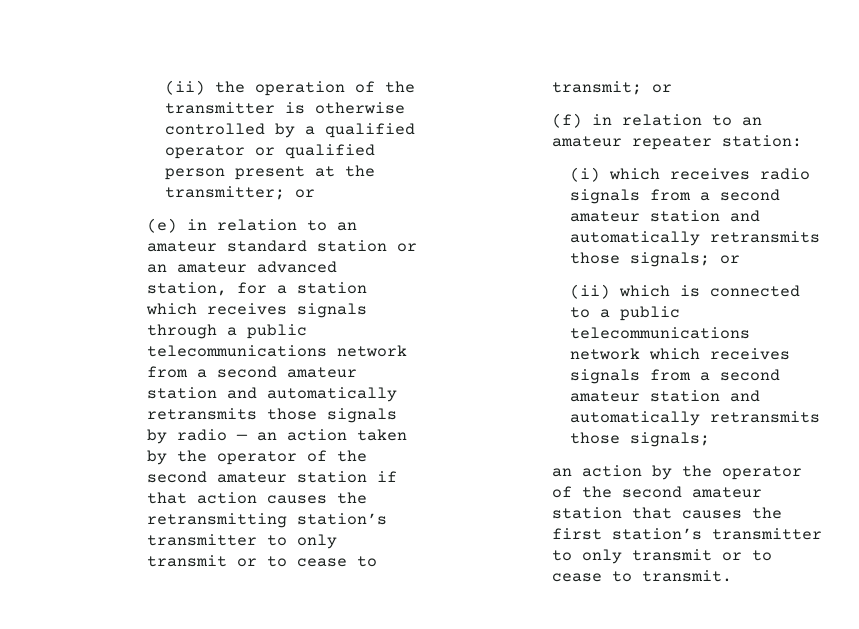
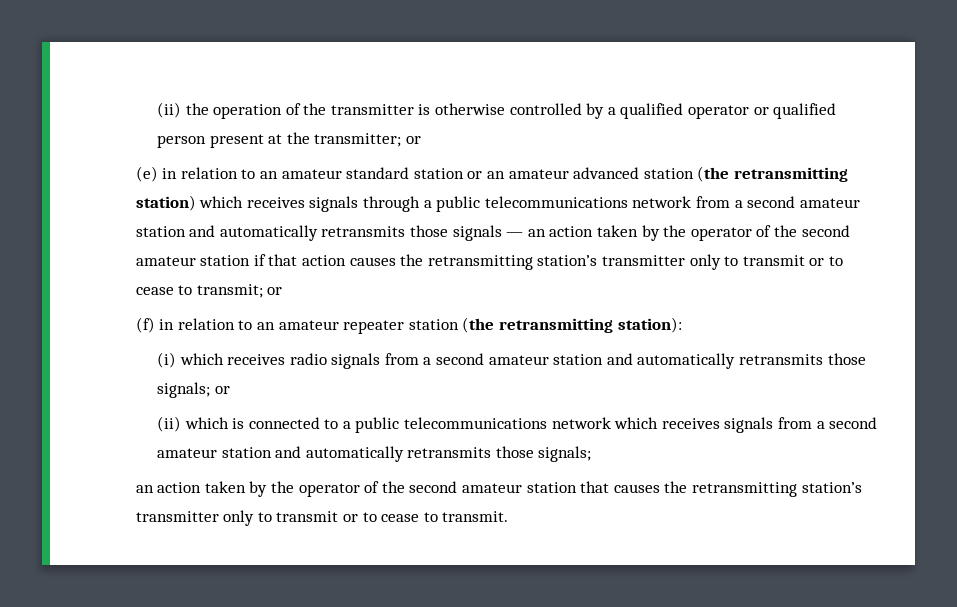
- (e) in relation to an amateur standard station or an amateur advanced station, for a station which receives signals through a public telecommunications network from a second amateur station and automatically retransmits those signals by radio — an action taken by the operator of the second amateur station if that action causes the retransmitting station’s transmitter to only transmit or to cease to transmit; or
+ (e) in relation to an amateur standard station or an amateur advanced station (the retransmitting station) which receives signals through a public telecommunications network from a second amateur station and automatically retransmits those signals — an action taken by the operator of the second amateur station if that action causes the retransmitting station’s transmitter only to transmit or to cease to transmit; or
- (f) in relation to an amateur repeater station:
+ (f) in relation to an amateur repeater station (the retransmitting station):
- an action by the operator of the second amateur station that causes the first station’s transmitter to only transmit or to cease to transmit.
+ an action taken by the operator of the second amateur station that causes the retransmitting station’s transmitter only to transmit or to cease to transmit.

